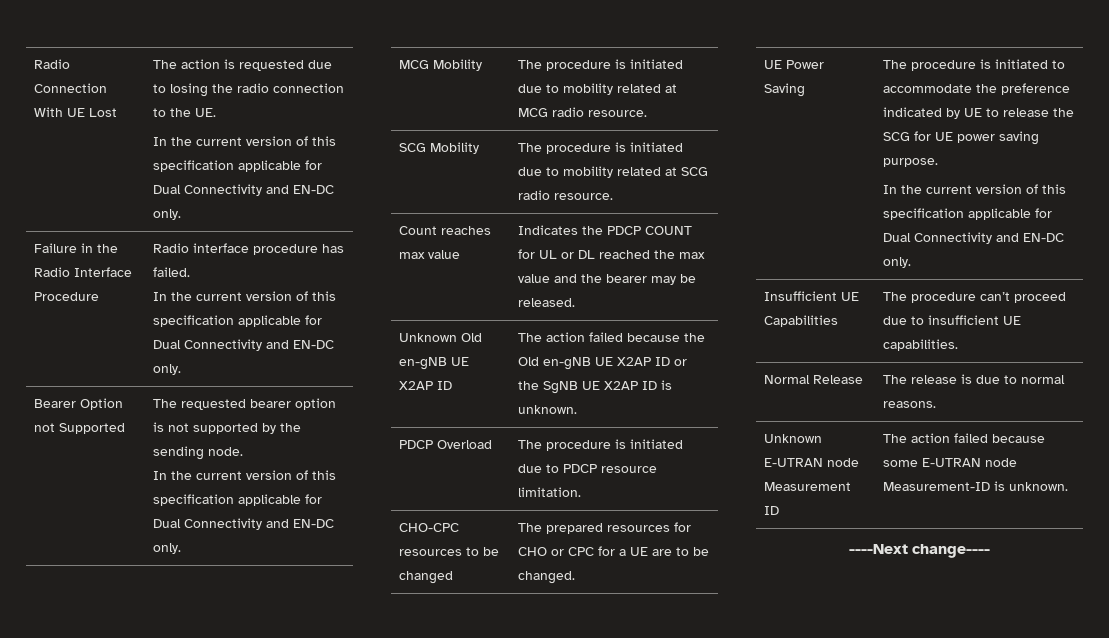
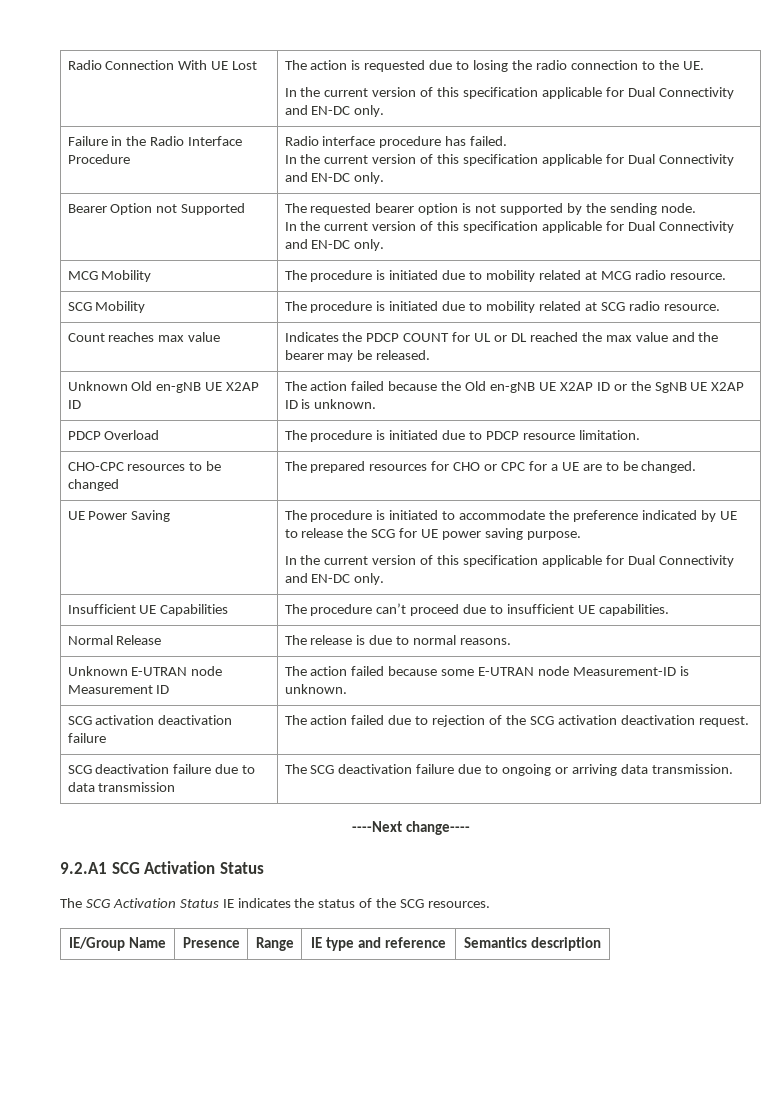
+ SCG activation deactivation failure | The action failed due to rejection of the SCG activation deactivation request.
+ SCG deactivation failure due to data transmission | The SCG deactivation failure due to ongoing or arriving data transmission.
  ----Next change----
+ 9.2.A1 SCG Activation Status
+ The SCG Activation Status IE indicates the status of the SCG resources.
+ IE/Group Name | Presence | Range | IE type and reference | Semantics description

